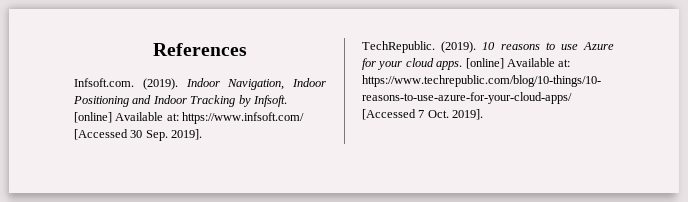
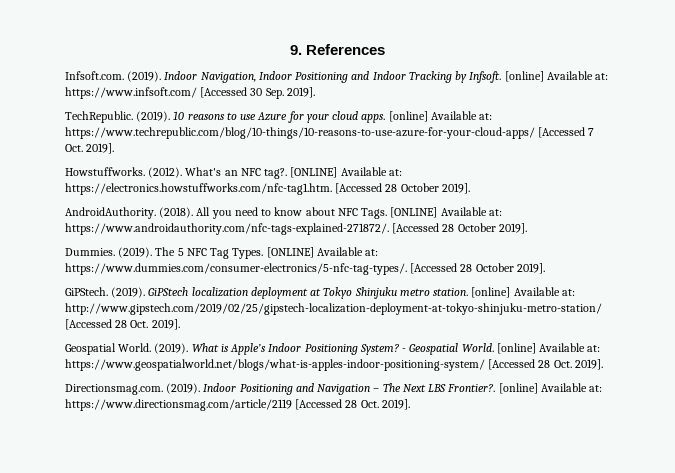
- References
+ 9. References
+ Howstuffworks. (2012). What's an NFC tag?. [ONLINE] Available at: https://electronics.howstuffworks.com/nfc-tag1.htm. [Accessed 28 October 2019].
+ AndroidAuthority. (2018). All you need to know about NFC Tags. [ONLINE] Available at: https://www.androidauthority.com/nfc-tags-explained-271872/. [Accessed 28 October 2019].
+ Dummies. (2019). The 5 NFC Tag Types. [ONLINE] Available at: https://www.dummies.com/consumer-electronics/5-nfc-tag-types/. [Accessed 28 October 2019].
+ GiPStech. (2019). GiPStech localization deployment at Tokyo Shinjuku metro station. [online] Available at: http://www.gipstech.com/2019/02/25/gipstech-localization-deployment-at-tokyo-shinjuku-metro-station/ [Accessed 28 Oct. 2019].
+ Geospatial World. (2019). What is Apple’s Indoor Positioning System? - Geospatial World. [online] Available at: https://www.geospatialworld.net/blogs/what-is-apples-indoor-positioning-system/ [Accessed 28 Oct. 2019].
+ Directionsmag.com. (2019). Indoor Positioning and Navigation – The Next LBS Frontier?. [online] Available at: https://www.directionsmag.com/article/2119 [Accessed 28 Oct. 2019].

